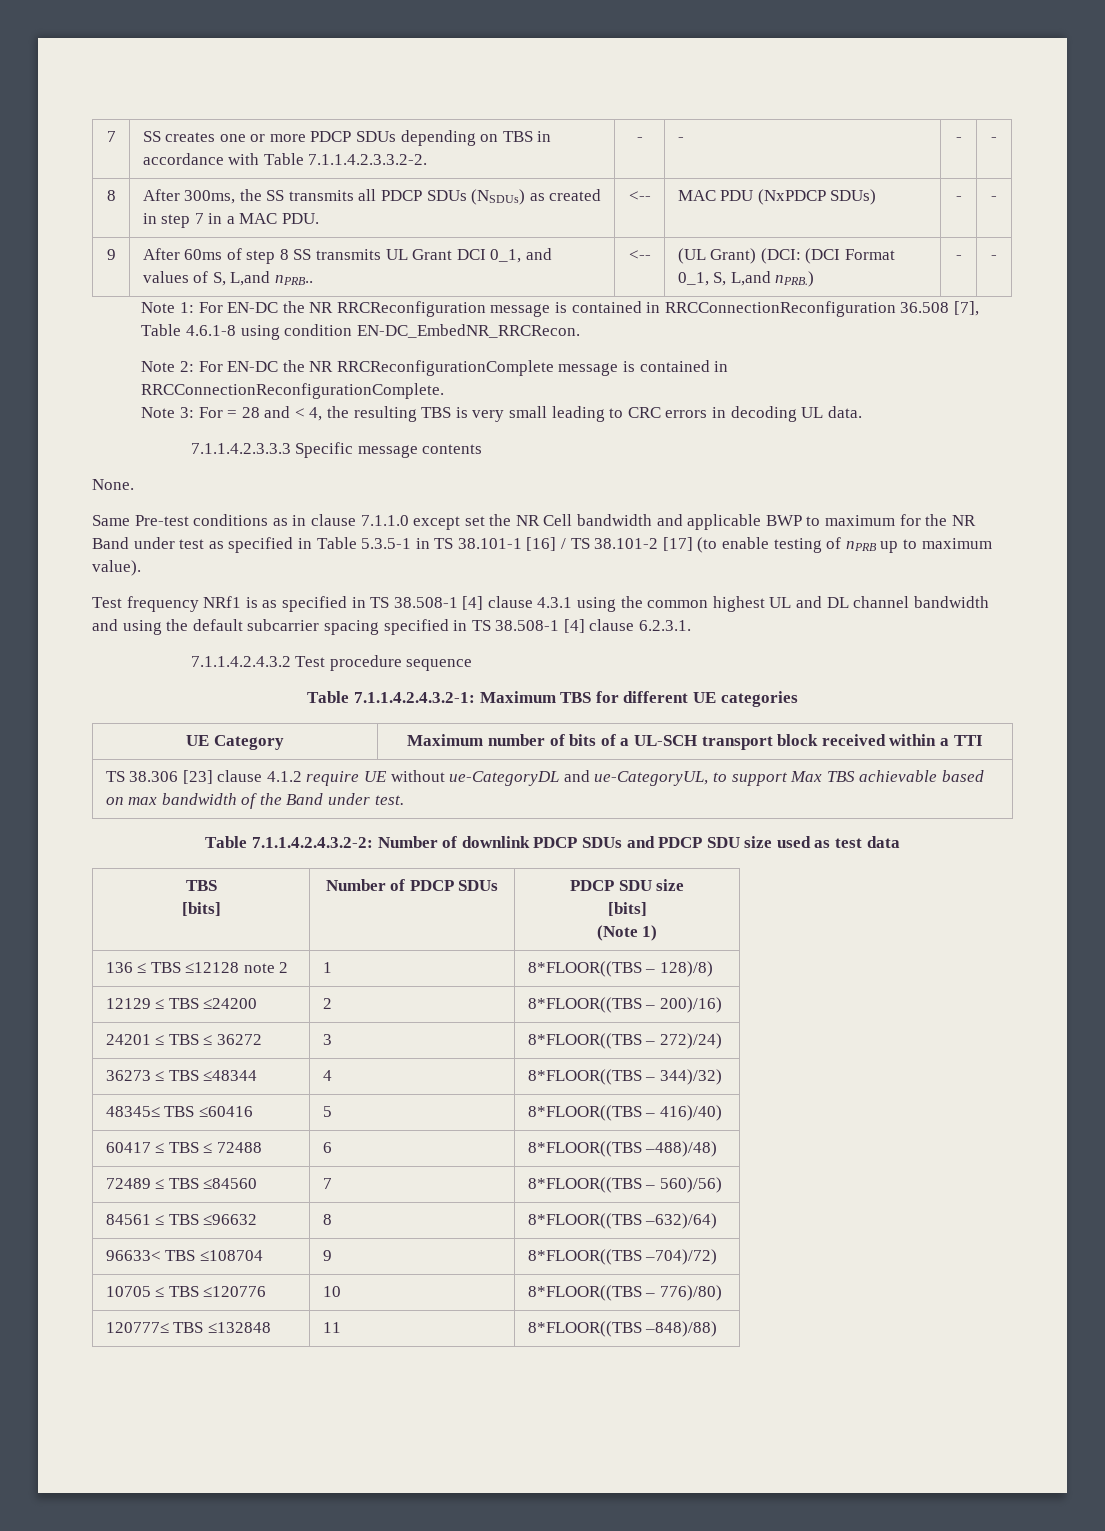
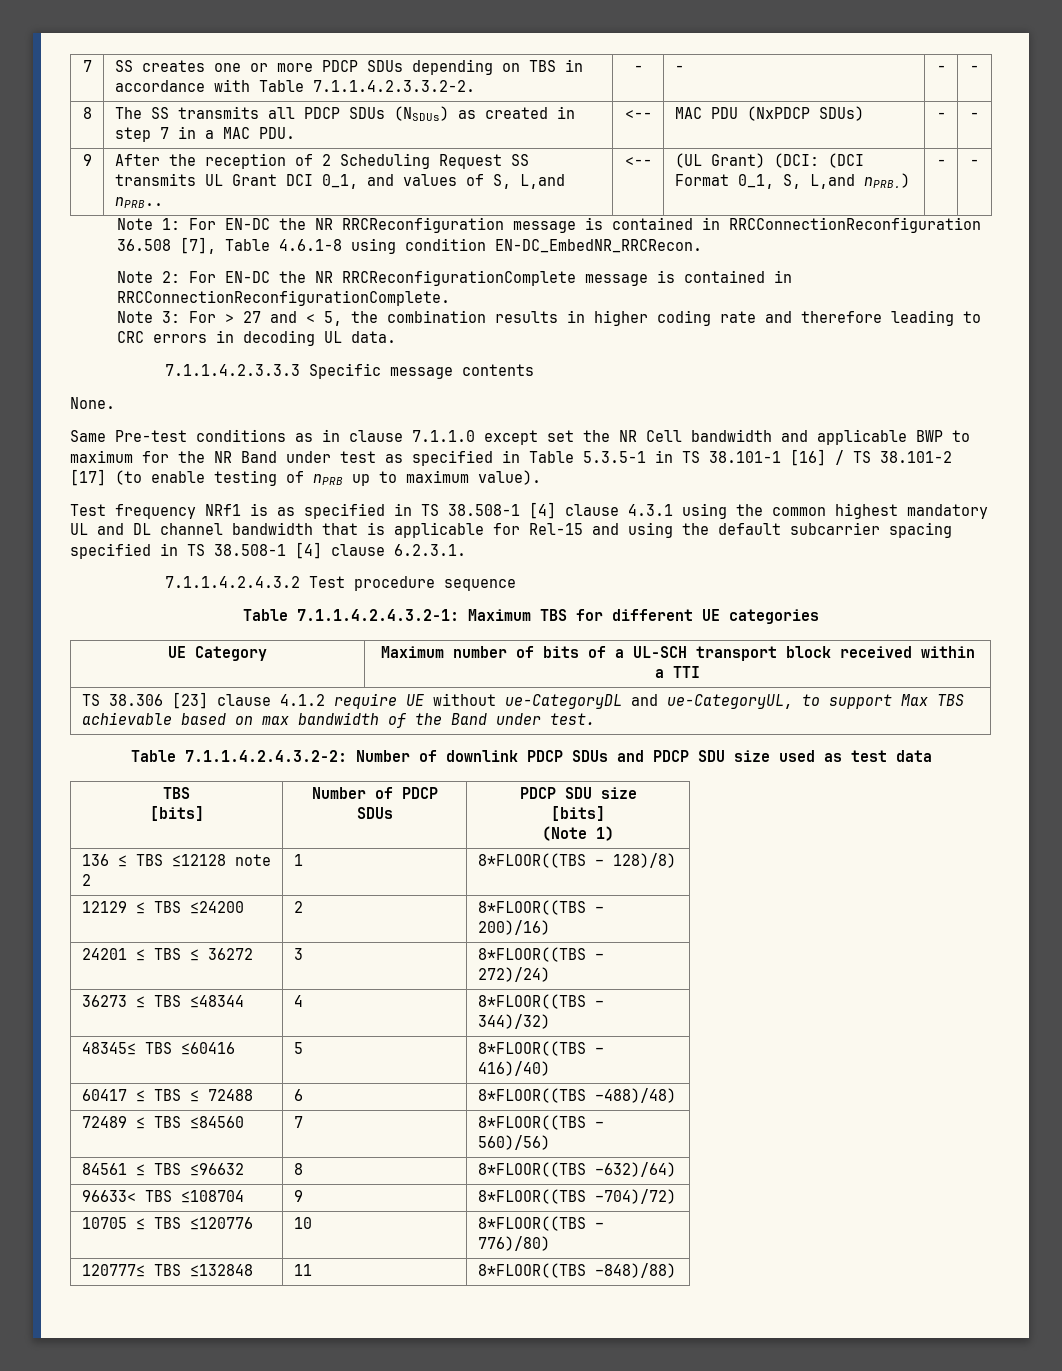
- 8 | After 300ms, the SS transmits all PDCP SDUs (NSDUs) as created in step 7 in a MAC PDU. | <-- | MAC PDU (NxPDCP SDUs) | - | -
+ 8 | The SS transmits all PDCP SDUs (NSDUs) as created in step 7 in a MAC PDU. | <-- | MAC PDU (NxPDCP SDUs) | - | -
- 9 | After 60ms of step 8 SS transmits UL Grant DCI 0_1, and values of S, L,and nPRB.. | <-- | (UL Grant) (DCI: (DCI Format 0_1, S, L,and nPRB.) | - | -
+ 9 | After the reception of 2 Scheduling Request SS transmits UL Grant DCI 0_1, and values of S, L,and nPRB.. | <-- | (UL Grant) (DCI: (DCI Format 0_1, S, L,and nPRB.) | - | -
- Note 3: For = 28 and < 4, the resulting TBS is very small leading to CRC errors in decoding UL data.
+ Note 3: For > 27 and < 5, the combination results in higher coding rate and therefore leading to CRC errors in decoding UL data.
- Test frequency NRf1 is as specified in TS 38.508-1 [4] clause 4.3.1 using the common highest UL and DL channel bandwidth and using the default subcarrier spacing specified in TS 38.508-1 [4] clause 6.2.3.1.
+ Test frequency NRf1 is as specified in TS 38.508-1 [4] clause 4.3.1 using the common highest mandatory UL and DL channel bandwidth that is applicable for Rel-15 and using the default subcarrier spacing specified in TS 38.508-1 [4] clause 6.2.3.1.

